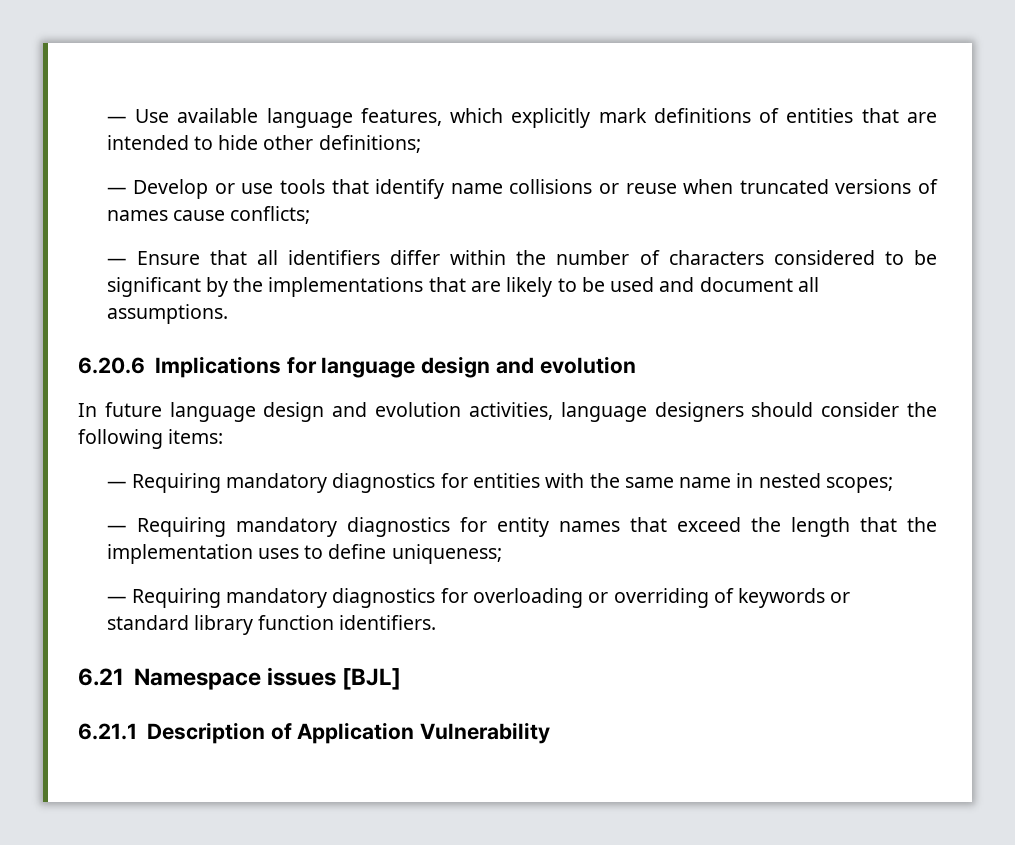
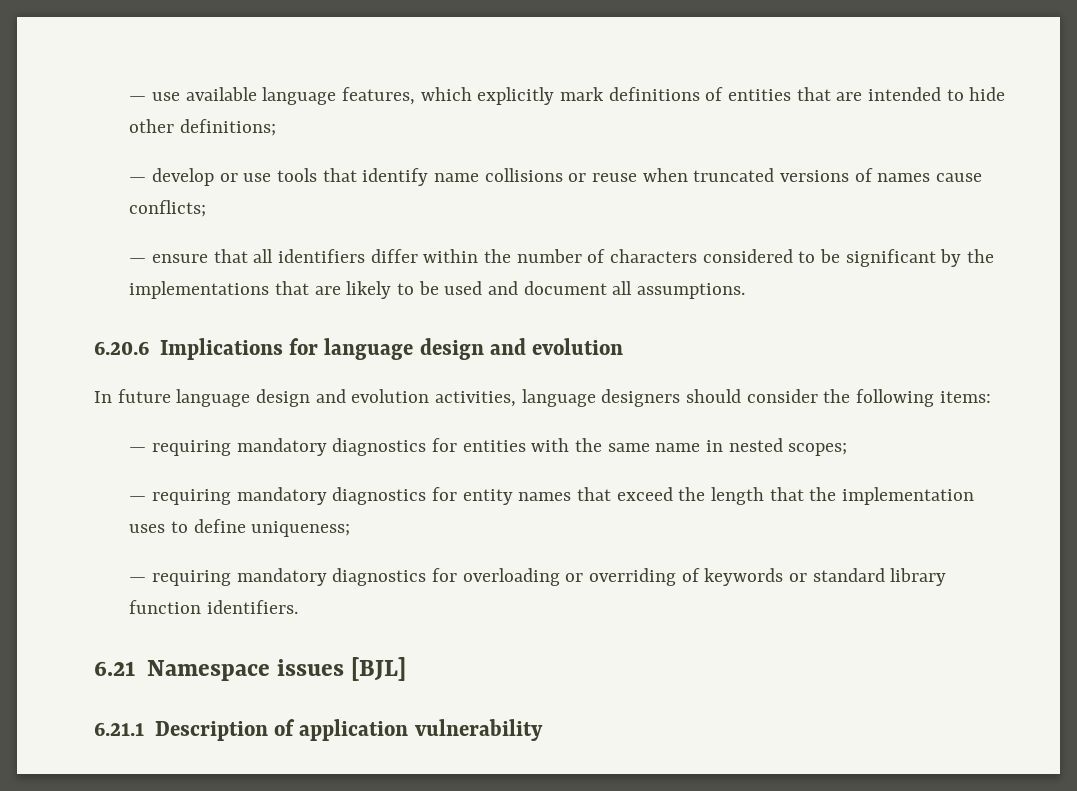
- — Use available language features, which explicitly mark definitions of entities that are intended to hide other definitions;
+ — use available language features, which explicitly mark definitions of entities that are intended to hide other definitions;
- — Develop or use tools that identify name collisions or reuse when truncated versions of names cause conflicts;
+ — develop or use tools that identify name collisions or reuse when truncated versions of names cause conflicts;
- — Ensure that all identifiers differ within the number of characters considered to be significant by the implementations that are likely to be used and document all assumptions.
+ — ensure that all identifiers differ within the number of characters considered to be significant by the implementations that are likely to be used and document all assumptions.
- — Requiring mandatory diagnostics for entities with the same name in nested scopes;
+ — requiring mandatory diagnostics for entities with the same name in nested scopes;
- — Requiring mandatory diagnostics for entity names that exceed the length that the implementation uses to define uniqueness;
+ — requiring mandatory diagnostics for entity names that exceed the length that the implementation uses to define uniqueness;
- — Requiring mandatory diagnostics for overloading or overriding of keywords or standard library function identifiers.
+ — requiring mandatory diagnostics for overloading or overriding of keywords or standard library function identifiers.
- 6.21.1 Description of Application Vulnerability
+ 6.21.1 Description of application vulnerability

